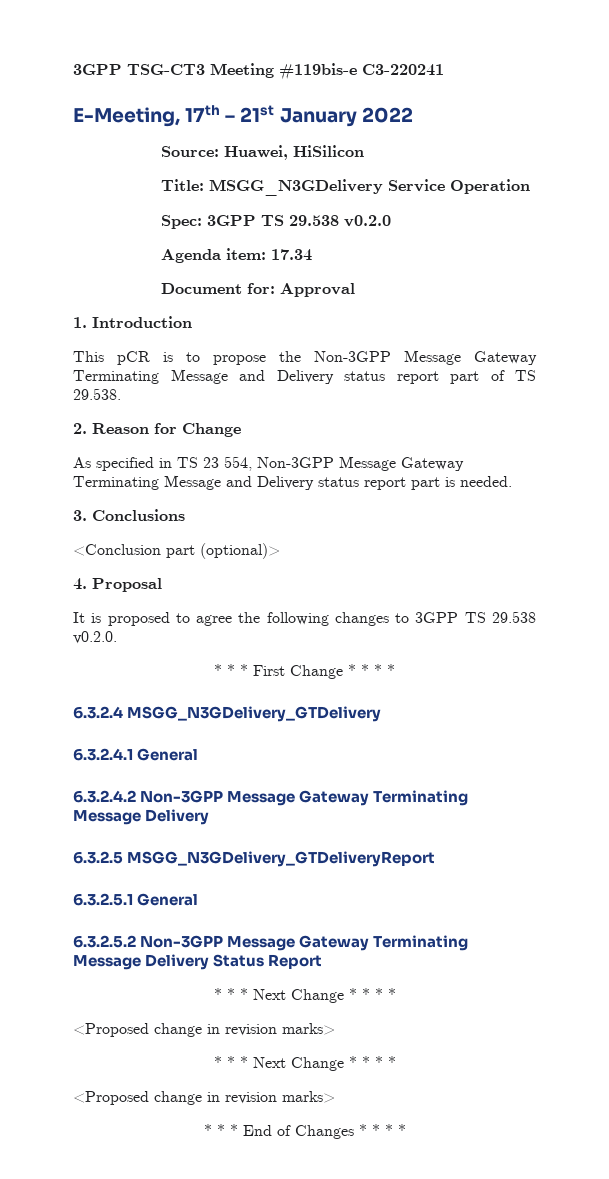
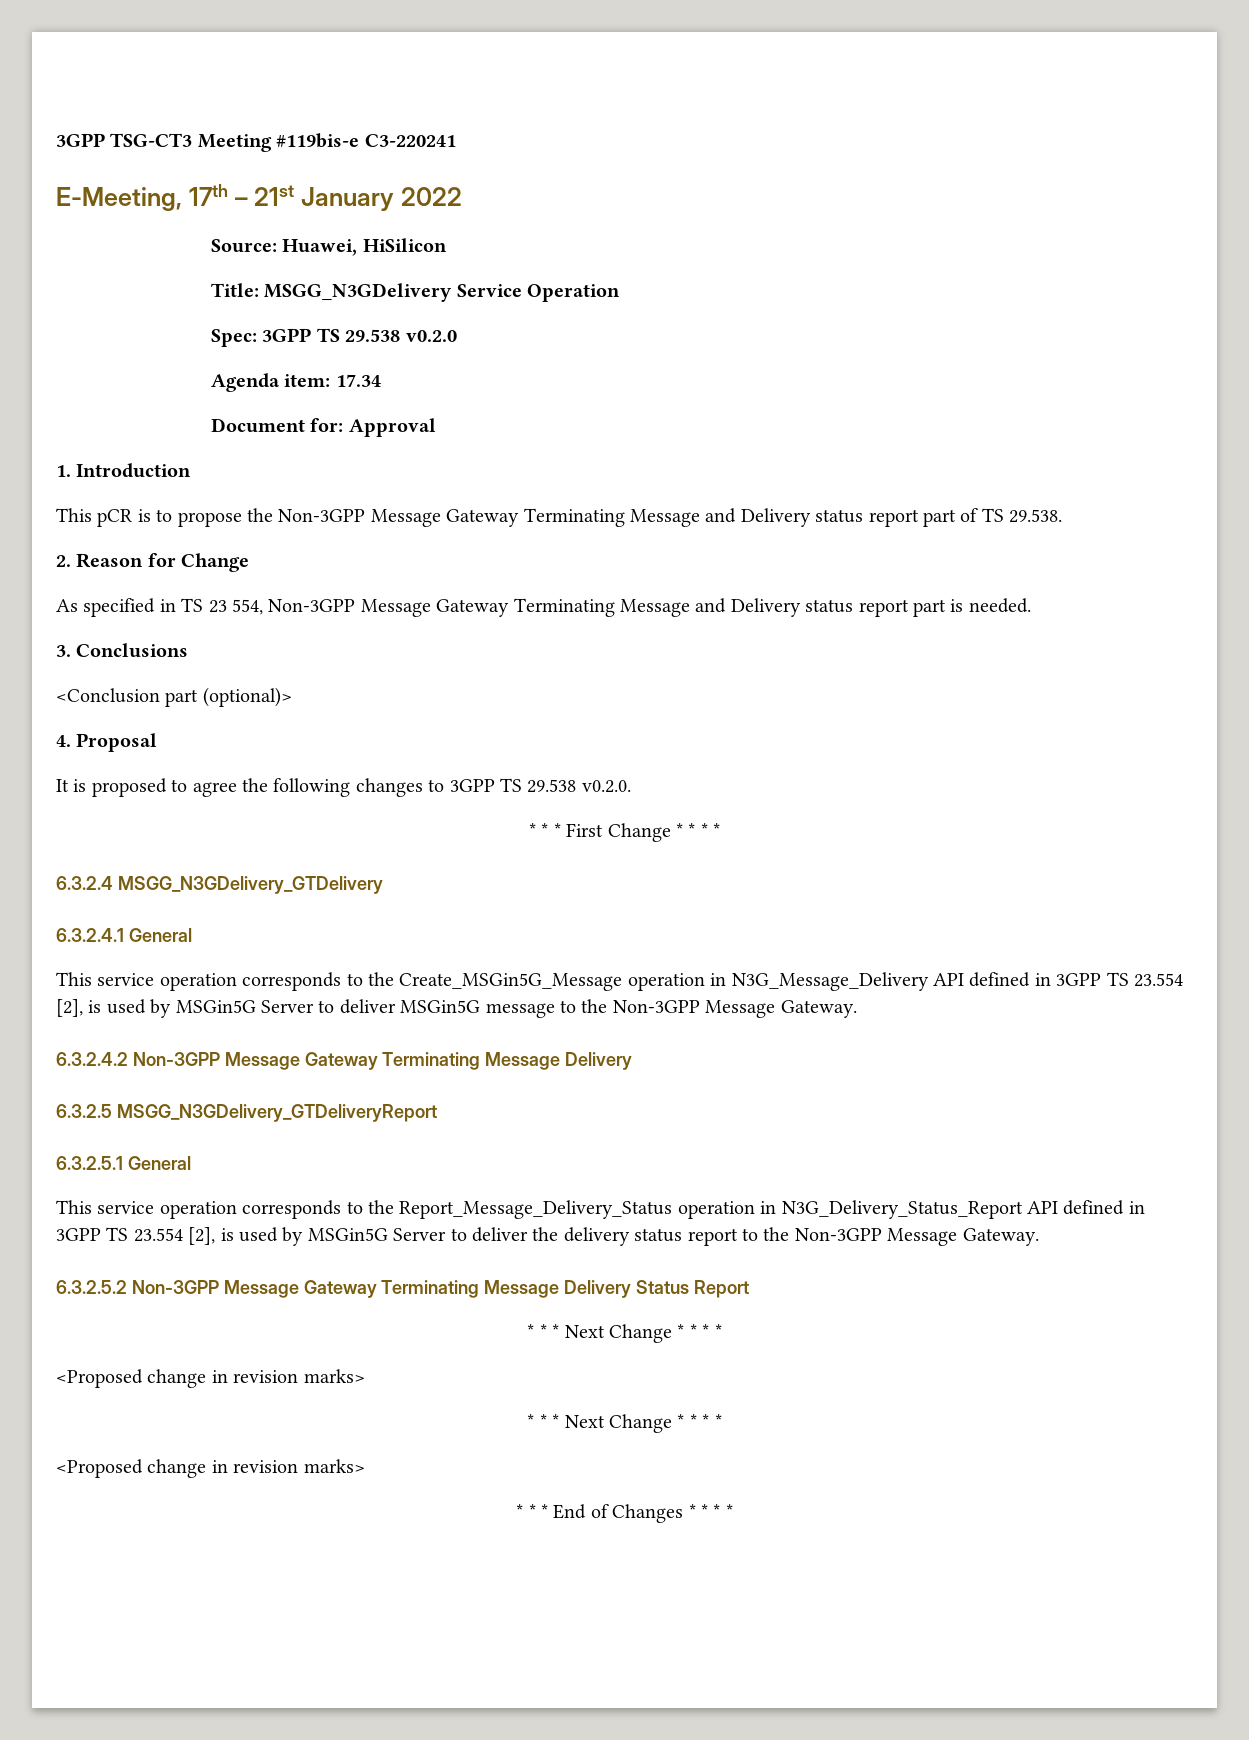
+ This service operation corresponds to the Create_MSGin5G_Message operation in N3G_Message_Delivery API defined in 3GPP TS 23.554 [2], is used by MSGin5G Server to deliver MSGin5G message to the Non-3GPP Message Gateway.
+ This service operation corresponds to the Report_Message_Delivery_Status operation in N3G_Delivery_Status_Report API defined in 3GPP TS 23.554 [2], is used by MSGin5G Server to deliver the delivery status report to the Non-3GPP Message Gateway.

